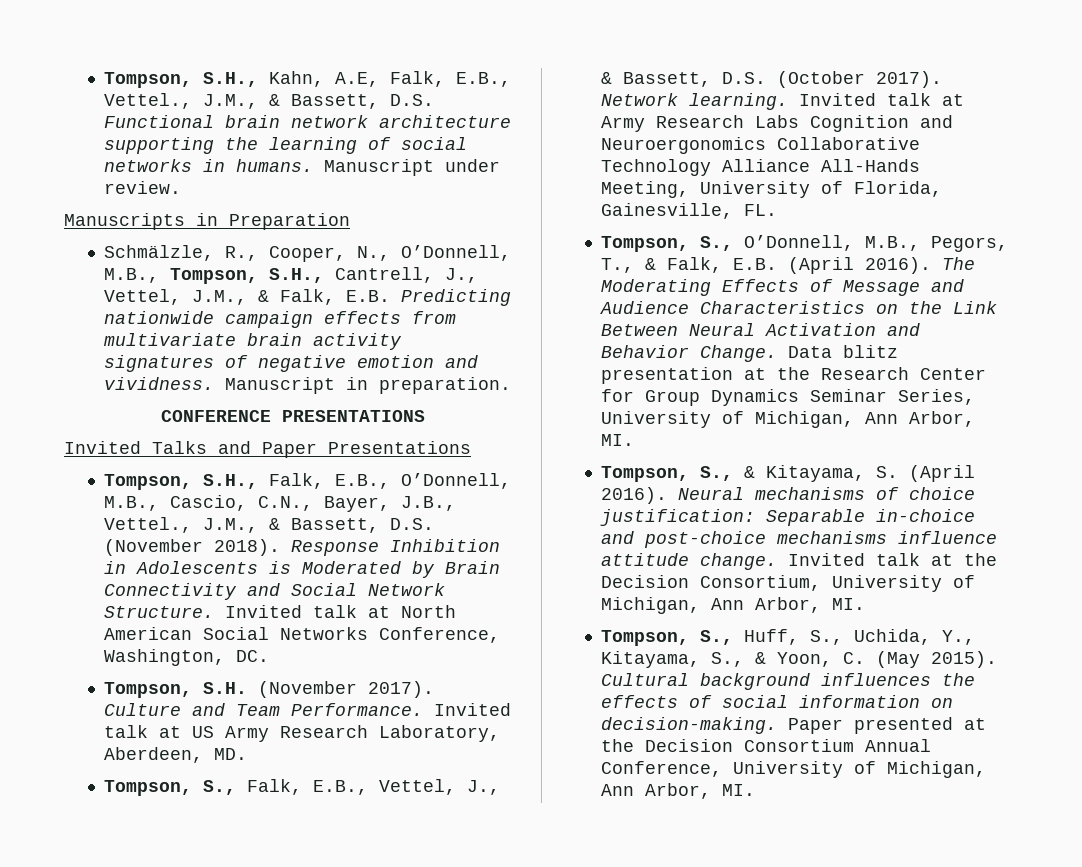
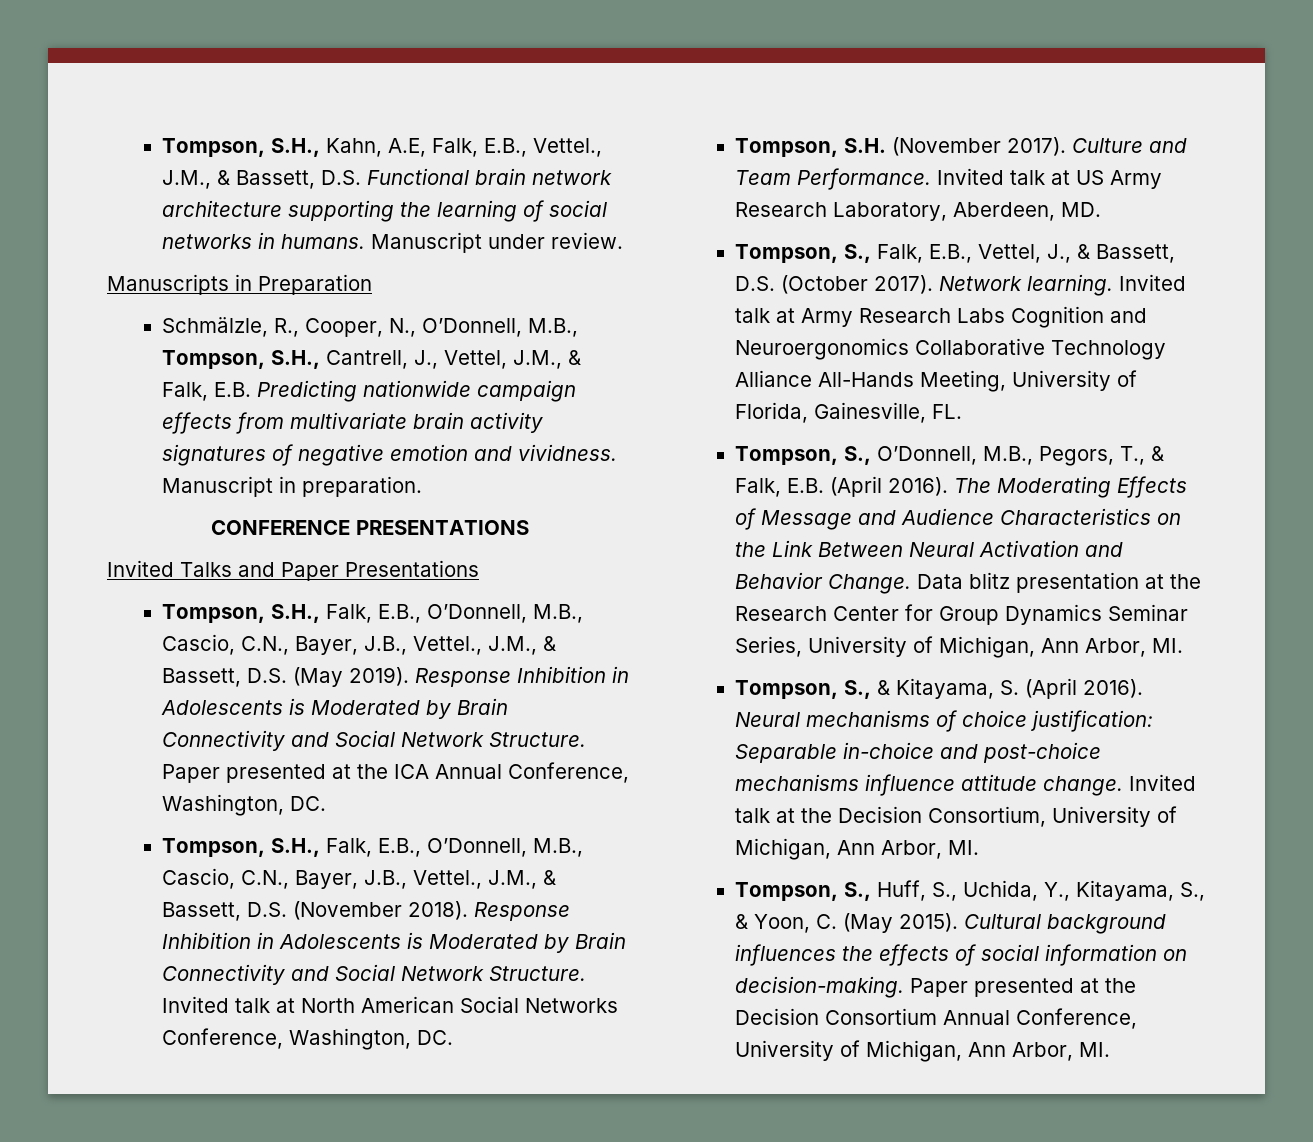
+ Tompson, S.H., Falk, E.B., O’Donnell, M.B., Cascio, C.N., Bayer, J.B., Vettel., J.M., & Bassett, D.S. (May 2019). Response Inhibition in Adolescents is Moderated by Brain Connectivity and Social Network Structure. Paper presented at the ICA Annual Conference, Washington, DC.

